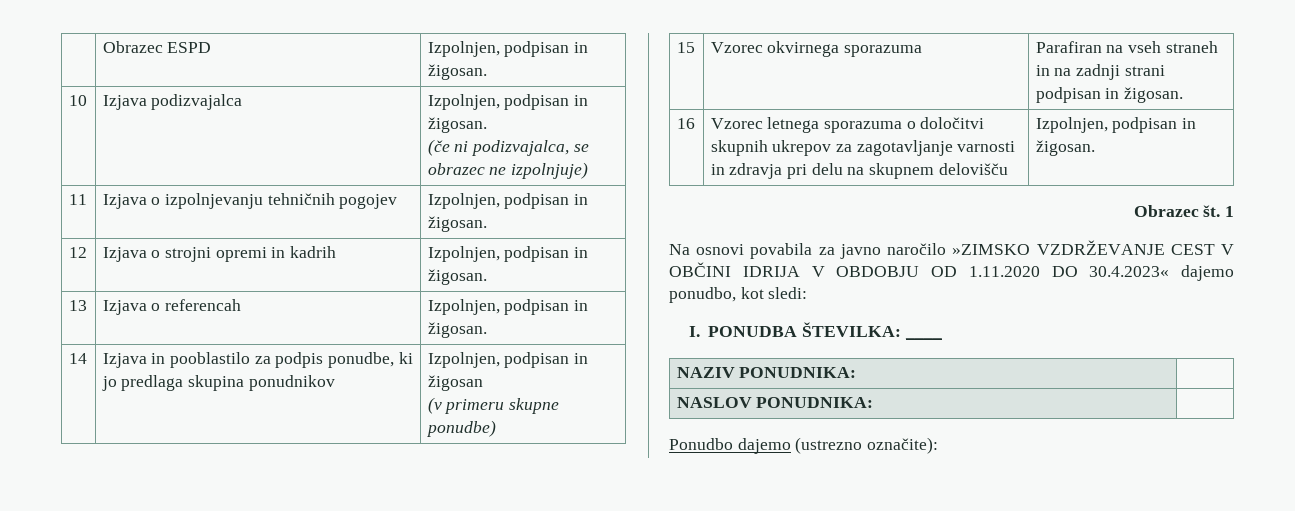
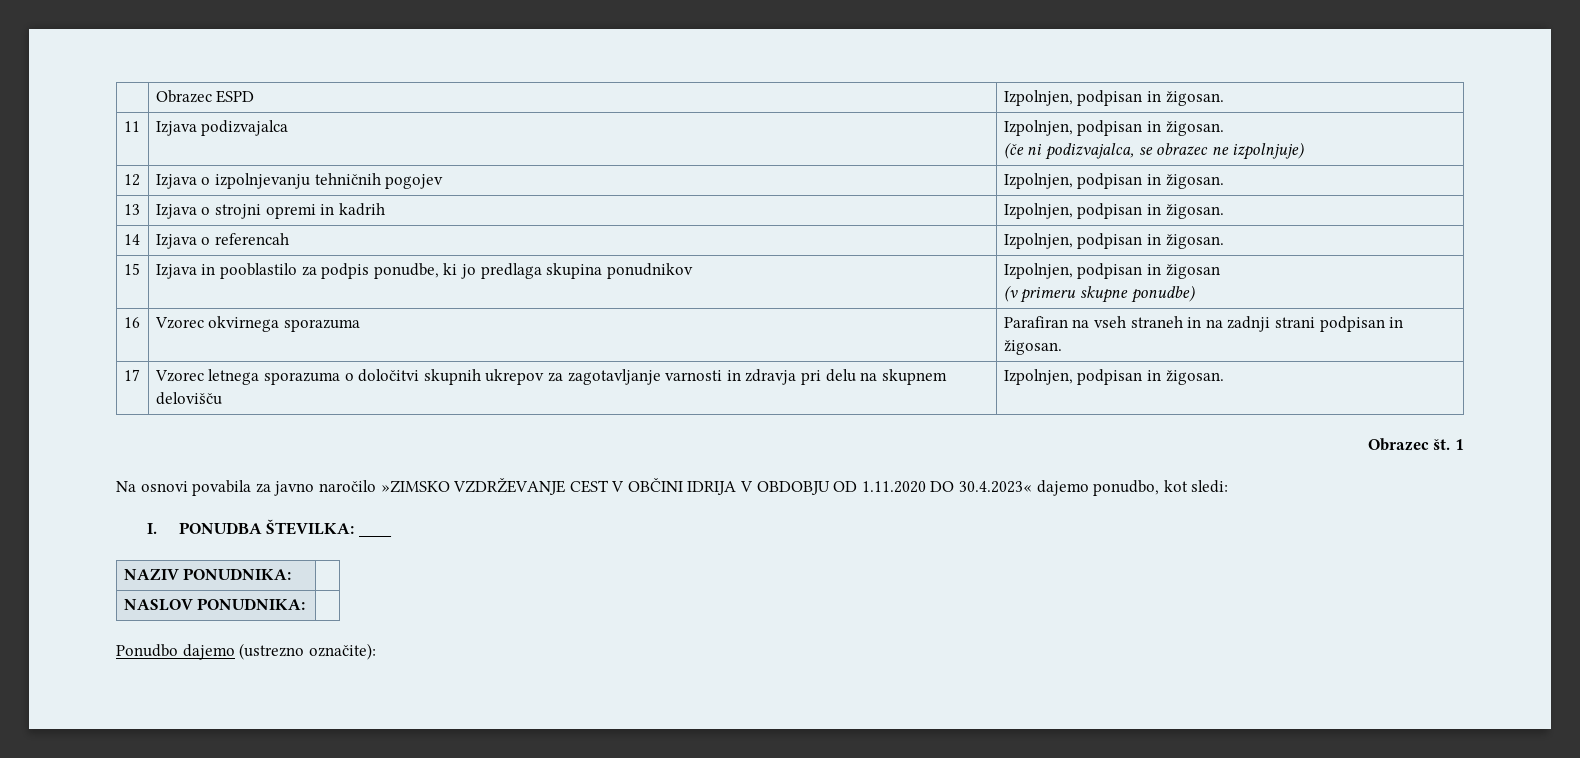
- 10 | Izjava podizvajalca | Izpolnjen, podpisan in žigosan.
+ 11 | Izjava podizvajalca | Izpolnjen, podpisan in žigosan.
- 11 | Izjava o izpolnjevanju tehničnih pogojev | Izpolnjen, podpisan in žigosan.
+ 12 | Izjava o izpolnjevanju tehničnih pogojev | Izpolnjen, podpisan in žigosan.
- 12 | Izjava o strojni opremi in kadrih | Izpolnjen, podpisan in žigosan.
+ 13 | Izjava o strojni opremi in kadrih | Izpolnjen, podpisan in žigosan.
- 13 | Izjava o referencah | Izpolnjen, podpisan in žigosan.
+ 14 | Izjava o referencah | Izpolnjen, podpisan in žigosan.
- 14 | Izjava in pooblastilo za podpis ponudbe, ki jo predlaga skupina ponudnikov | Izpolnjen, podpisan in žigosan
+ 15 | Izjava in pooblastilo za podpis ponudbe, ki jo predlaga skupina ponudnikov | Izpolnjen, podpisan in žigosan
- 15 | Vzorec okvirnega sporazuma | Parafiran na vseh straneh in na zadnji strani podpisan in žigosan.
+ 16 | Vzorec okvirnega sporazuma | Parafiran na vseh straneh in na zadnji strani podpisan in žigosan.
- 16 | Vzorec letnega sporazuma o določitvi skupnih ukrepov za zagotavljanje varnosti in zdravja pri delu na skupnem delovišču | Izpolnjen, podpisan in žigosan.
+ 17 | Vzorec letnega sporazuma o določitvi skupnih ukrepov za zagotavljanje varnosti in zdravja pri delu na skupnem delovišču | Izpolnjen, podpisan in žigosan.

